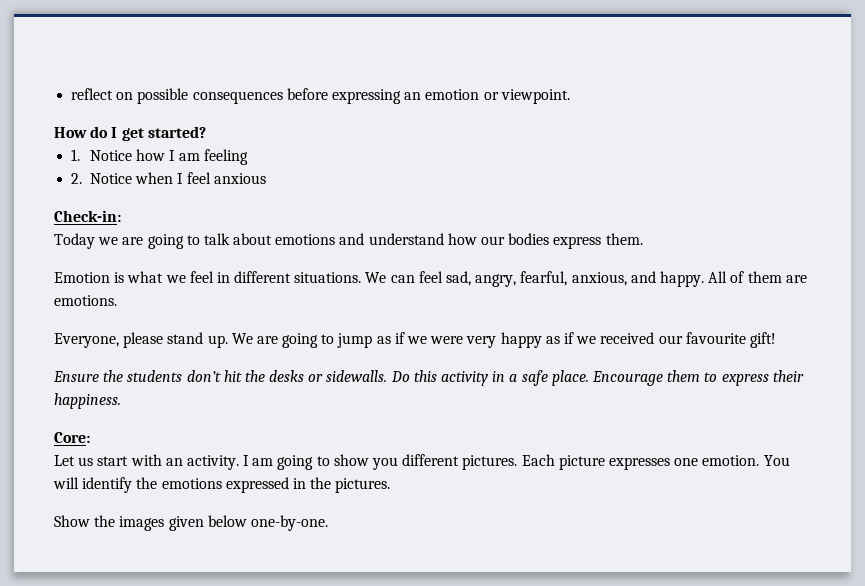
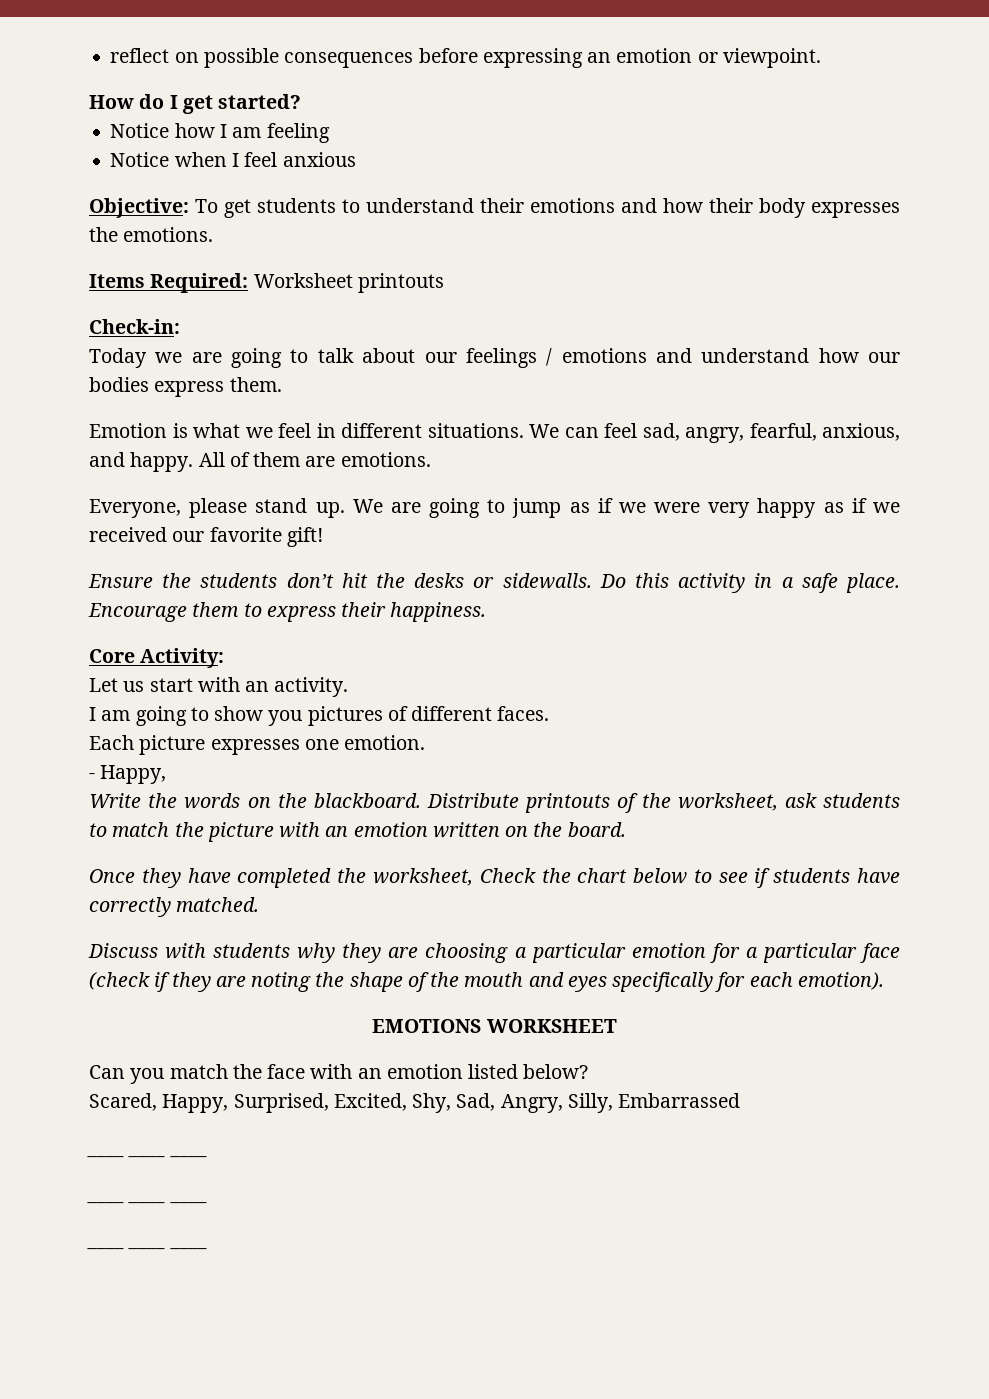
- 1. Notice how I am feeling
+ Notice how I am feeling
- 2. Notice when I feel anxious
+ Notice when I feel anxious
+ Objective: To get students to understand their emotions and how their body expresses the emotions.
+ Items Required: Worksheet printouts
- Today we are going to talk about emotions and understand how our bodies express them.
+ Today we are going to talk about our feelings / emotions and understand how our bodies express them.
- We are going to jump as if we were very happy as if we received our favourite gift!
+ We are going to jump as if we were very happy as if we received our favorite gift!
- Core:
+ Core Activity:
- Let us start with an activity. I am going to show you different pictures. Each picture expresses one emotion. You will identify the emotions expressed in the pictures.
- Show the images given below one-by-one.
+ Let us start with an activity.
+ I am going to show you pictures of different faces.
+ Each picture expresses one emotion.
+ - Happy,
+ Write the words on the blackboard. Distribute printouts of the worksheet, ask students to match the picture with an emotion written on the board.
+ Once they have completed the worksheet, Check the chart below to see if students have correctly matched.
+ Discuss with students why they are choosing a particular emotion for a particular face (check if they are noting the shape of the mouth and eyes specifically for each emotion).
+ EMOTIONS WORKSHEET
+ Can you match the face with an emotion listed below?
+ Scared, Happy, Surprised, Excited, Shy, Sad, Angry, Silly, Embarrassed
+ ____ ____ ____
+ ____ ____ ____
+ ____ ____ ____

